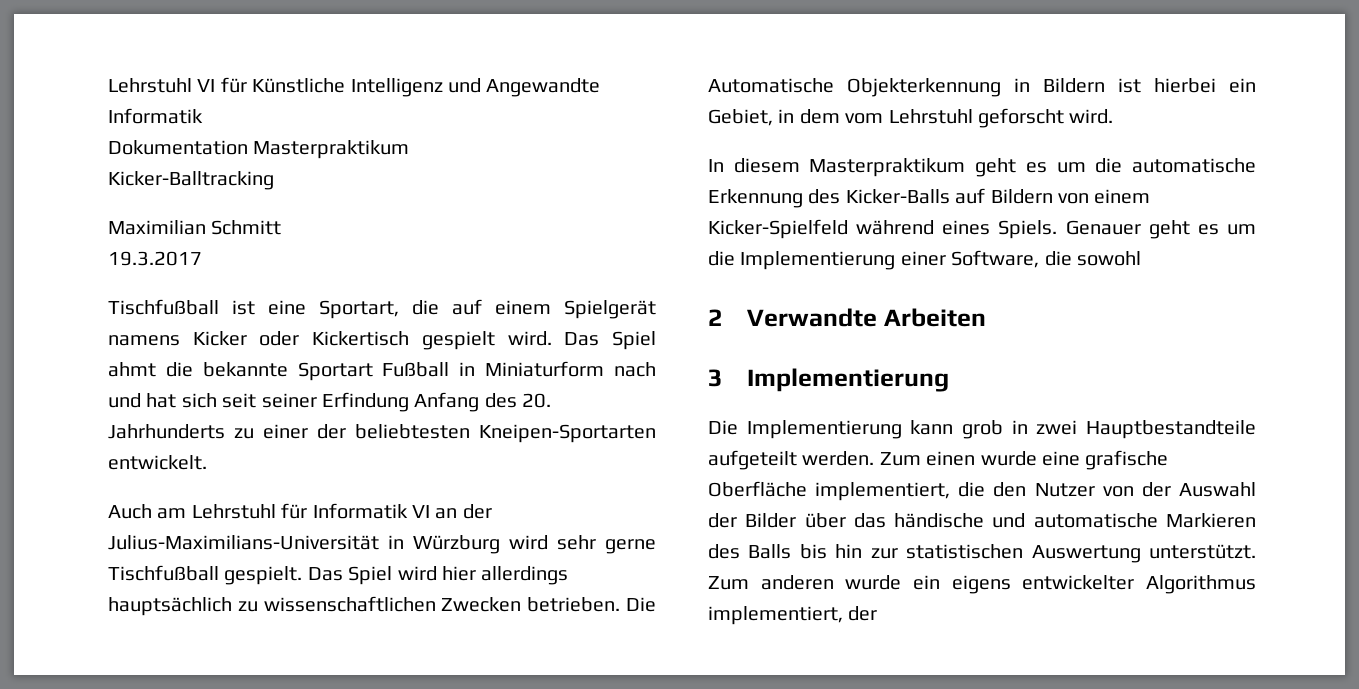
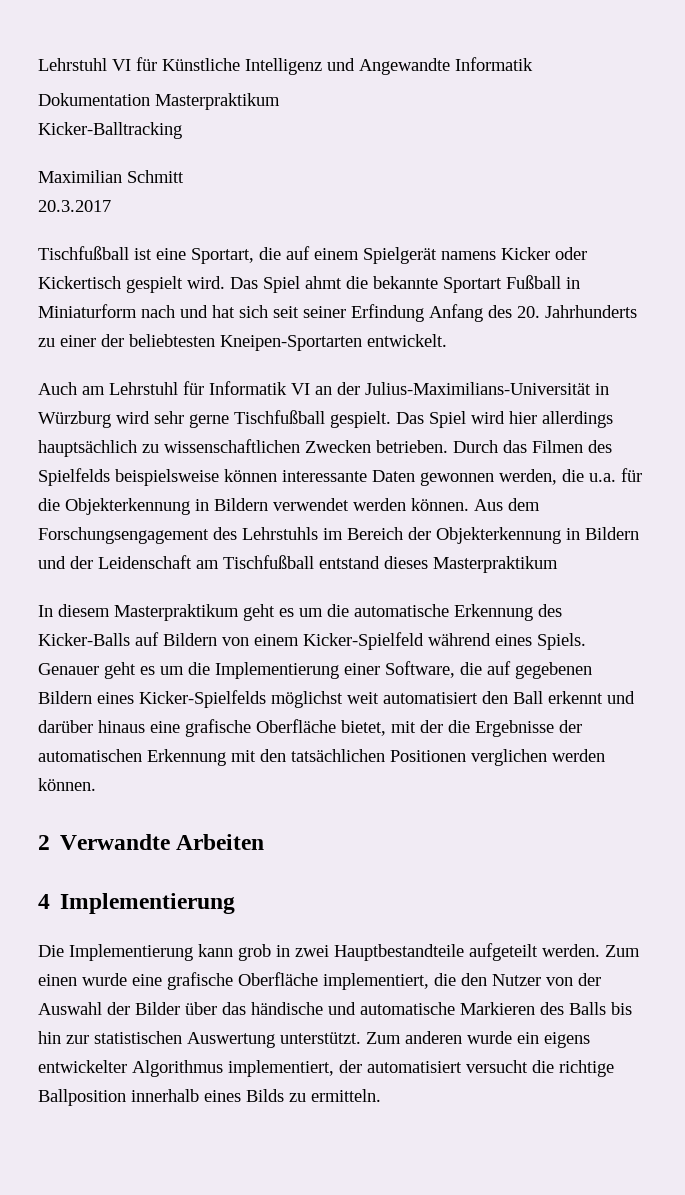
- 19.3.2017
+ 20.3.2017
- Die Automatische Objekterkennung in Bildern ist hierbei ein Gebiet, in dem vom Lehrstuhl geforscht wird.
+ Durch das Filmen des Spielfelds beispielsweise können interessante Daten gewonnen werden, die u.a. für die Objekterkennung in Bildern verwendet werden können. Aus dem Forschungsengagement des Lehrstuhls im Bereich der Objekterkennung in Bildern und der Leidenschaft am Tischfußball entstand dieses Masterpraktikum
- Genauer geht es um die Implementierung einer Software, die sowohl
+ Genauer geht es um die Implementierung einer Software, die auf gegebenen Bildern eines Kicker-Spielfelds möglichst weit automatisiert den Ball erkennt und darüber hinaus eine grafische Oberfläche bietet, mit der die Ergebnisse der automatischen Erkennung mit den tatsächlichen Positionen verglichen werden können.
- 3 Implementierung
+ 4 Implementierung
- Zum anderen wurde ein eigens entwickelter Algorithmus implementiert, der
+ Zum anderen wurde ein eigens entwickelter Algorithmus implementiert, der automatisiert versucht die richtige Ballposition innerhalb eines Bilds zu ermitteln.

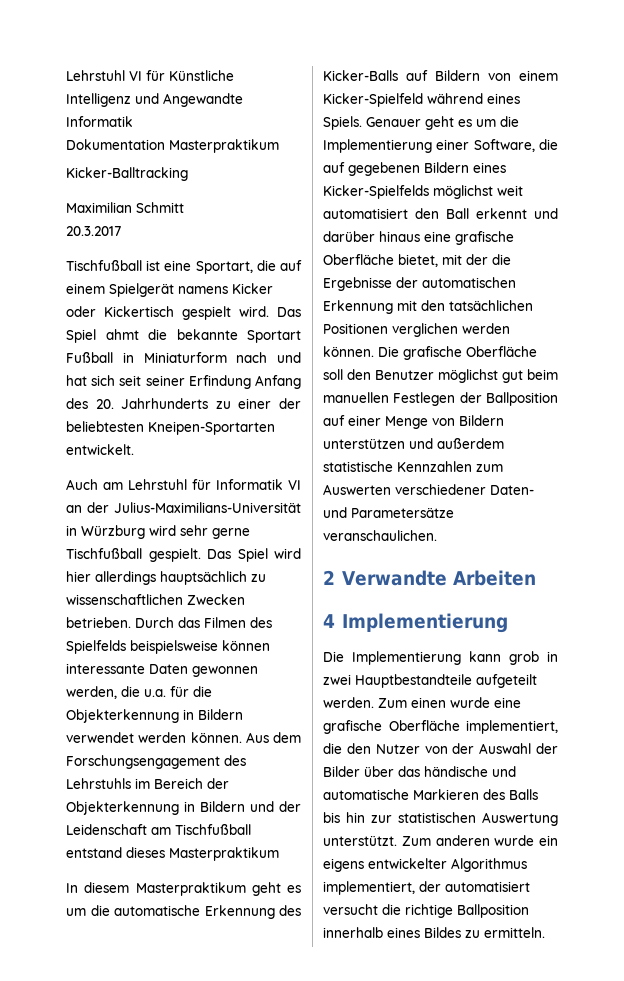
+ Die grafische Oberfläche soll den Benutzer möglichst gut beim manuellen Festlegen der Ballposition auf einer Menge von Bildern unterstützen und außerdem statistische Kennzahlen zum Auswerten verschiedener Daten- und Parametersätze veranschaulichen.
- Zum anderen wurde ein eigens entwickelter Algorithmus implementiert, der automatisiert versucht die richtige Ballposition innerhalb eines Bilds zu ermitteln.
+ Zum anderen wurde ein eigens entwickelter Algorithmus implementiert, der automatisiert versucht die richtige Ballposition innerhalb eines Bildes zu ermitteln.

